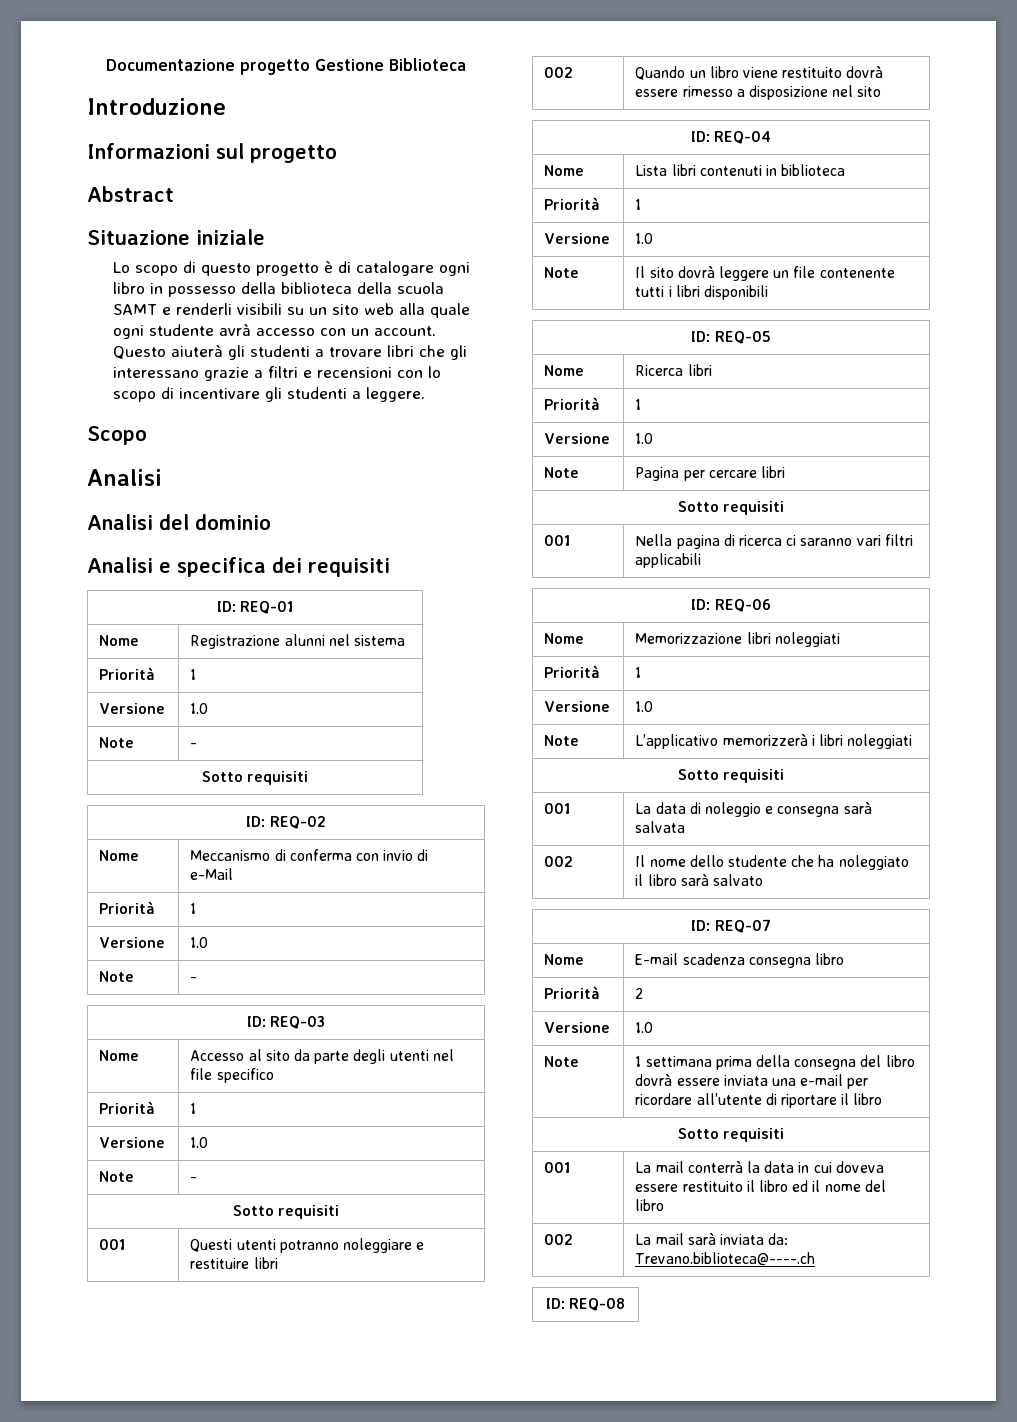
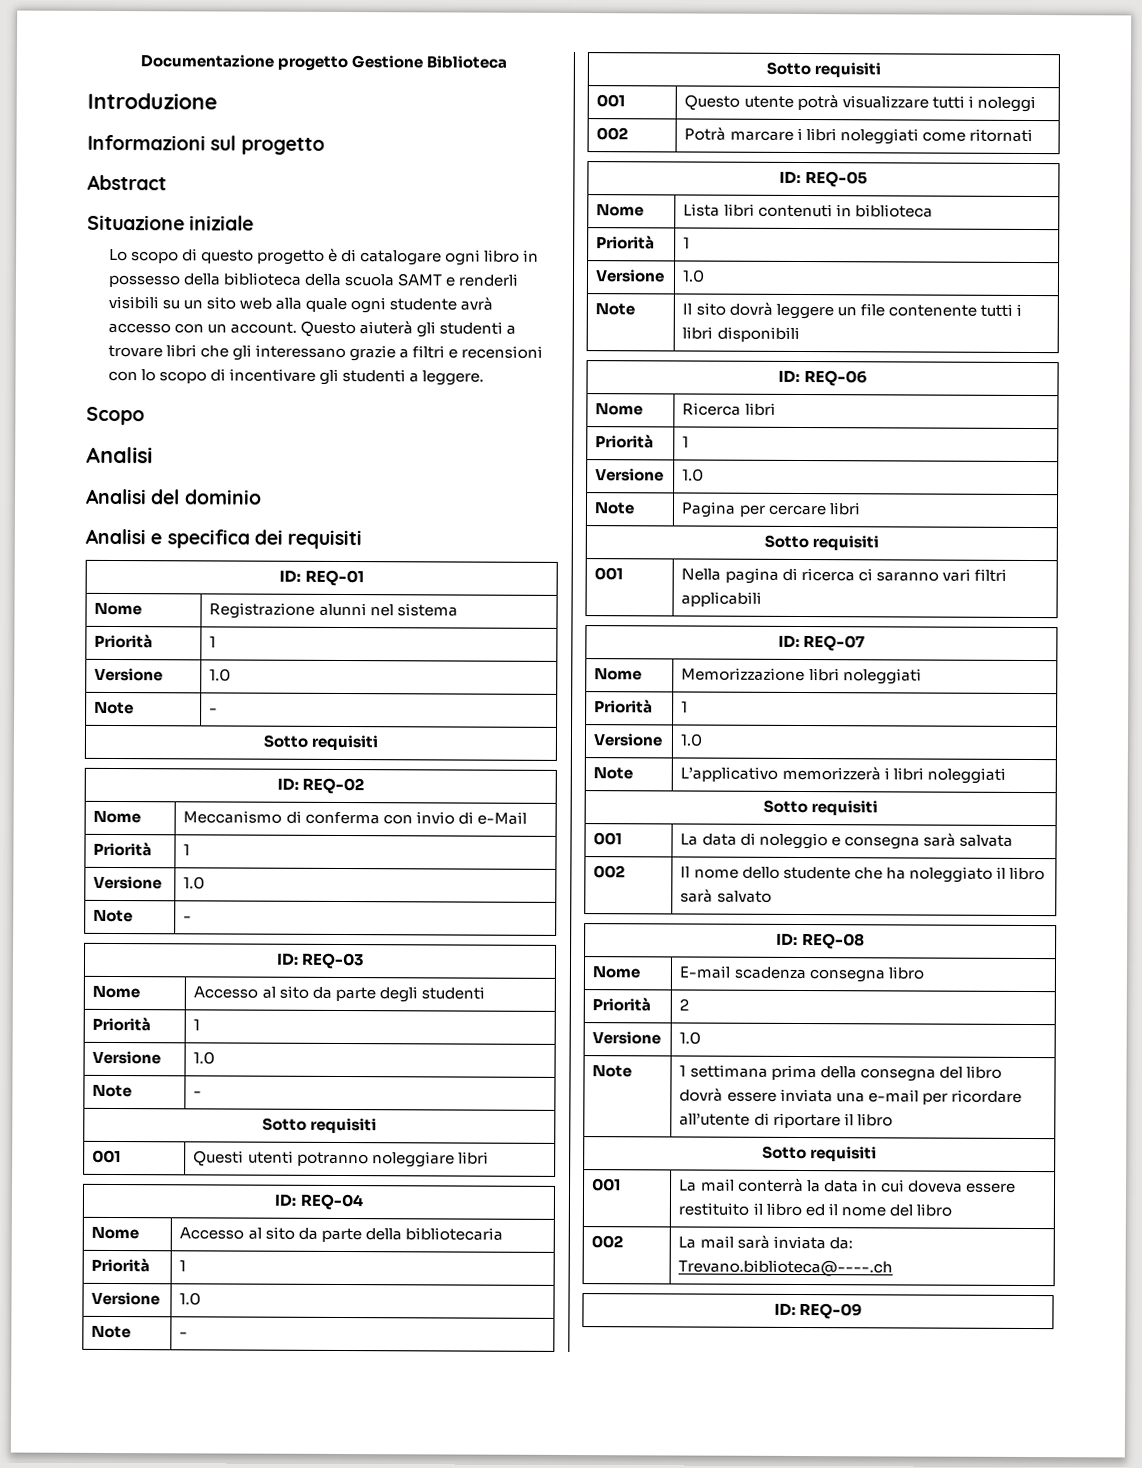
- Nome | Accesso al sito da parte degli utenti nel file specifico
+ Nome | Accesso al sito da parte degli studenti
- 001 | Questi utenti potranno noleggiare e restituire libri
- 002 | Quando un libro viene restituito dovrà essere rimesso a disposizione nel sito
+ 001 | Questi utenti potranno noleggiare libri
  ID: REQ-04
+ Nome | Accesso al sito da parte della bibliotecaria
+ Priorità | 1
+ Versione | 1.0
+ Note | -
+ Sotto requisiti
+ 001 | Questo utente potrà visualizzare tutti i noleggi
+ 002 | Potrà marcare i libri noleggiati come ritornati
+ ID: REQ-05
- ID: REQ-05
+ ID: REQ-06
- ID: REQ-06
+ ID: REQ-07
- ID: REQ-07
+ ID: REQ-08
- ID: REQ-08
+ ID: REQ-09

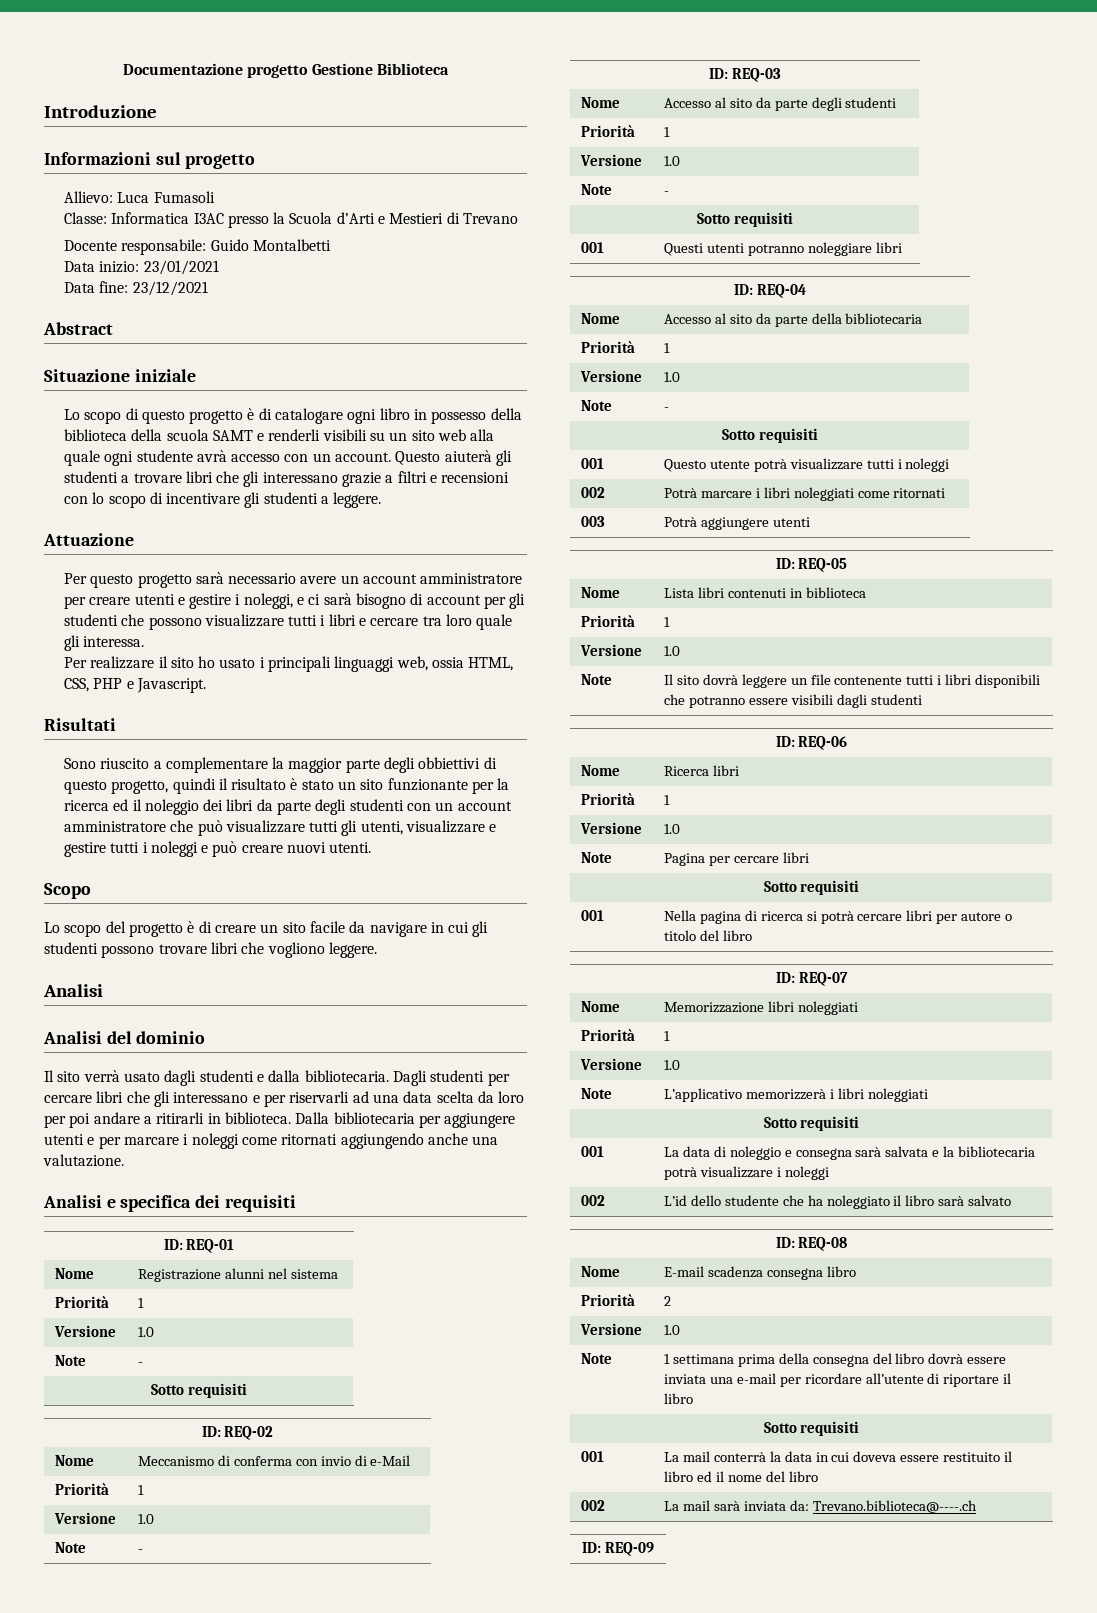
+ Allievo: Luca Fumasoli
+ Classe: Informatica I3AC presso la Scuola d’Arti e Mestieri di Trevano
+ Docente responsabile: Guido Montalbetti
+ Data inizio: 23/01/2021
+ Data fine: 23/12/2021
+ Attuazione
+ Per questo progetto sarà necessario avere un account amministratore per creare utenti e gestire i noleggi, e ci sarà bisogno di account per gli studenti che possono visualizzare tutti i libri e cercare tra loro quale gli interessa.
+ Per realizzare il sito ho usato i principali linguaggi web, ossia HTML, CSS, PHP e Javascript.
+ Risultati
+ Sono riuscito a complementare la maggior parte degli obbiettivi di questo progetto, quindi il risultato è stato un sito funzionante per la ricerca ed il noleggio dei libri da parte degli studenti con un account amministratore che può visualizzare tutti gli utenti, visualizzare e gestire tutti i noleggi e può creare nuovi utenti.
  Scopo
+ Lo scopo del progetto è di creare un sito facile da navigare in cui gli studenti possono trovare libri che vogliono leggere.
  Analisi
  Analisi del dominio
+ Il sito verrà usato dagli studenti e dalla bibliotecaria. Dagli studenti per cercare libri che gli interessano e per riservarli ad una data scelta da loro per poi andare a ritirarli in biblioteca. Dalla bibliotecaria per aggiungere utenti e per marcare i noleggi come ritornati aggiungendo anche una valutazione.
+ 003 | Potrà aggiungere utenti
- Note | Il sito dovrà leggere un file contenente tutti i libri disponibili
+ Note | Il sito dovrà leggere un file contenente tutti i libri disponibili che potranno essere visibili dagli studenti
- 001 | Nella pagina di ricerca ci saranno vari filtri applicabili
+ 001 | Nella pagina di ricerca si potrà cercare libri per autore o titolo del libro
- 001 | La data di noleggio e consegna sarà salvata
- 002 | Il nome dello studente che ha noleggiato il libro sarà salvato
+ 001 | La data di noleggio e consegna sarà salvata e la bibliotecaria potrà visualizzare i noleggi
+ 002 | L’id dello studente che ha noleggiato il libro sarà salvato

